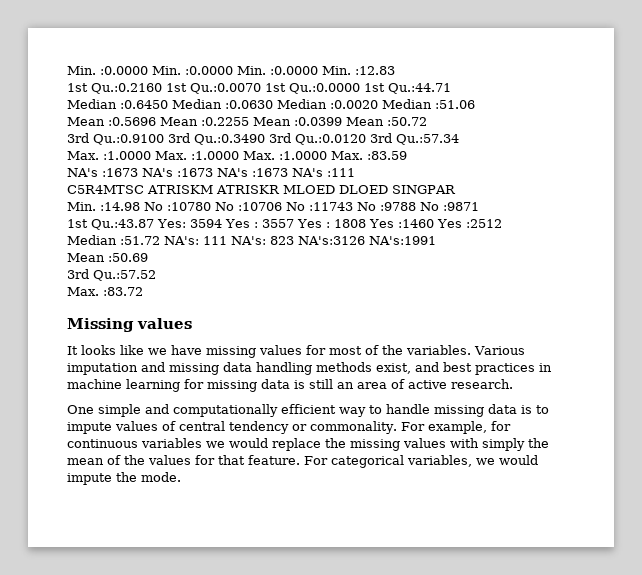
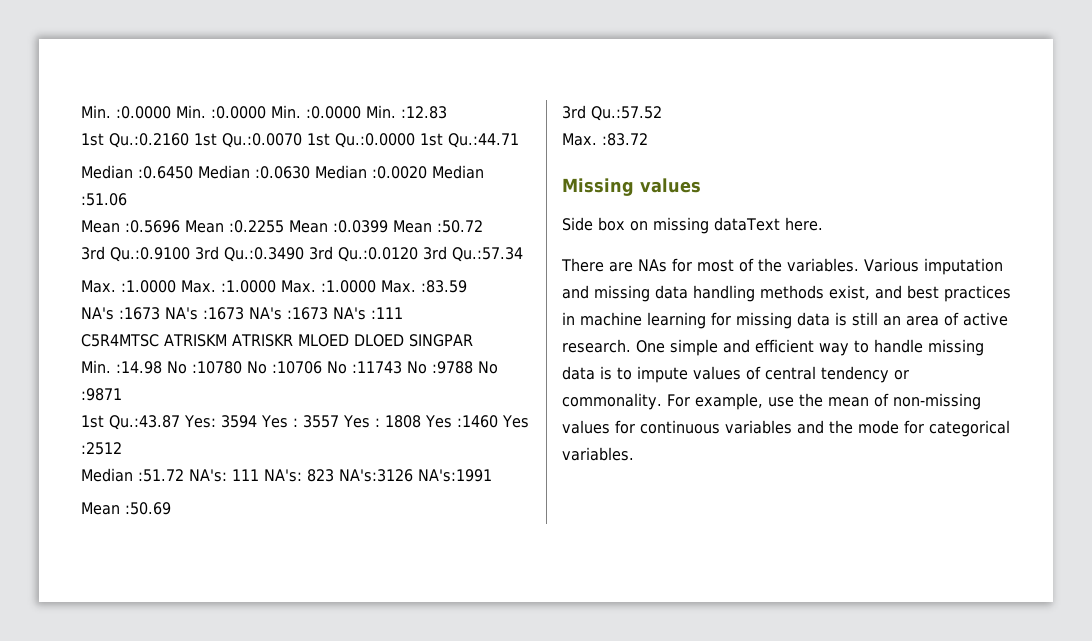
- It looks like we have missing values for most of the variables.
+ Side box on missing dataText here.
+ There are NAs for most of the variables.
- Various imputation and missing data handling methods exist, and best practices in machine learning for missing data is still an area of active research.
- One simple and computationally efficient way to handle missing data is to impute values of central tendency or commonality.
+ Various imputation and missing data handling methods exist, and best practices in machine learning for missing data is still an area of active research. One simple and efficient way to handle missing data is to impute values of central tendency or commonality.
- For example, for continuous variables we would replace the missing values with simply the mean of the values for that feature. For categorical variables, we would impute the mode.
+ For example, use the mean of non-missing values for continuous variables and the mode for categorical variables.

